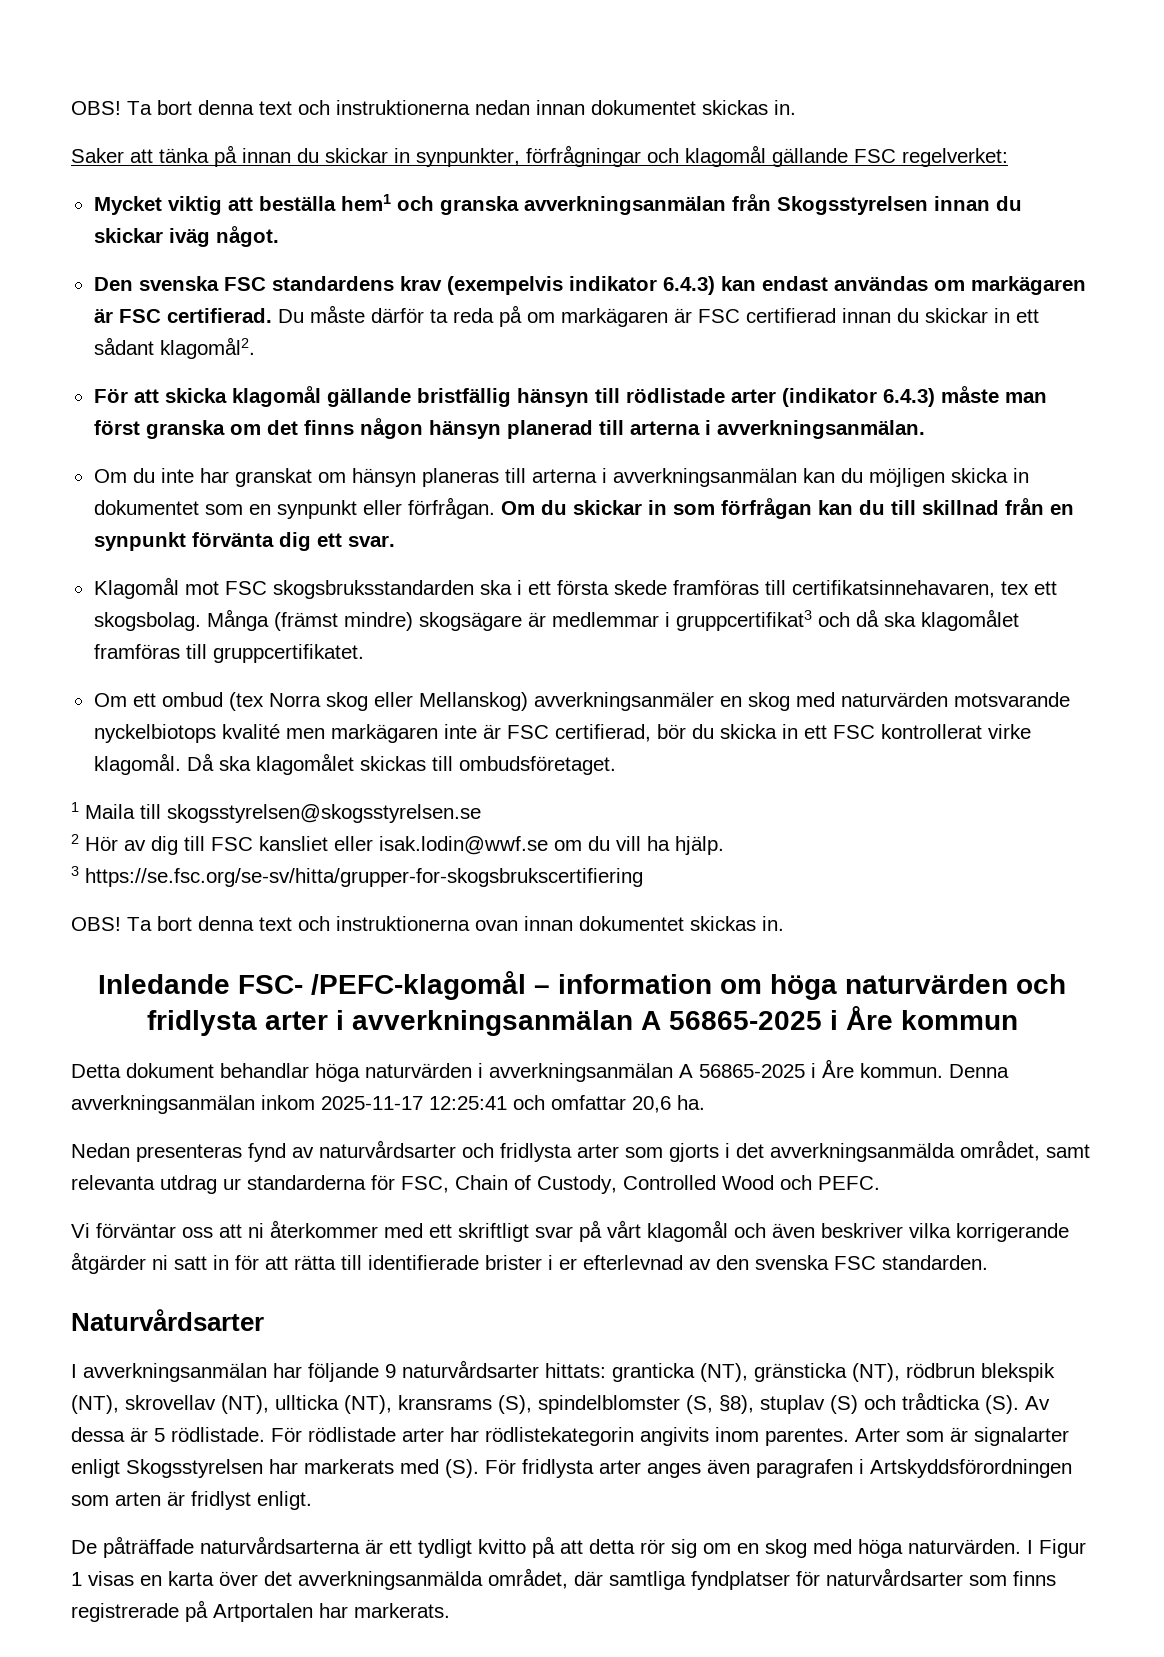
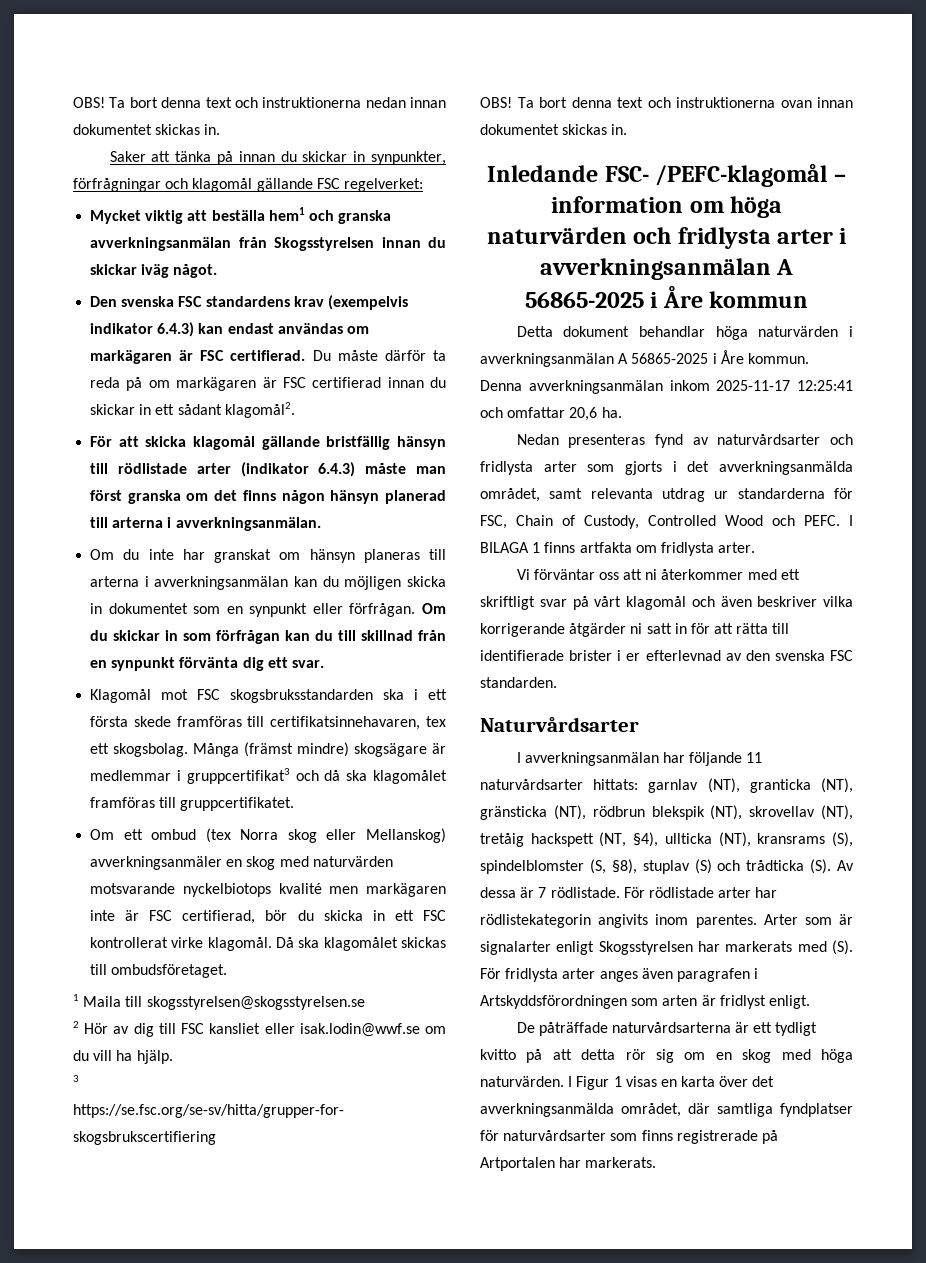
+ I BILAGA 1 finns artfakta om fridlysta arter.
- I avverkningsanmälan har följande 9 naturvårdsarter hittats: granticka (NT), gränsticka (NT), rödbrun blekspik (NT), skrovellav (NT), ullticka (NT), kransrams (S), spindelblomster (S, §8), stuplav (S) och trådticka (S). Av dessa är 5 rödlistade.
+ I avverkningsanmälan har följande 11 naturvårdsarter hittats: garnlav (NT), granticka (NT), gränsticka (NT), rödbrun blekspik (NT), skrovellav (NT), tretåig hackspett (NT, §4), ullticka (NT), kransrams (S), spindelblomster (S, §8), stuplav (S) och trådticka (S). Av dessa är 7 rödlistade.

